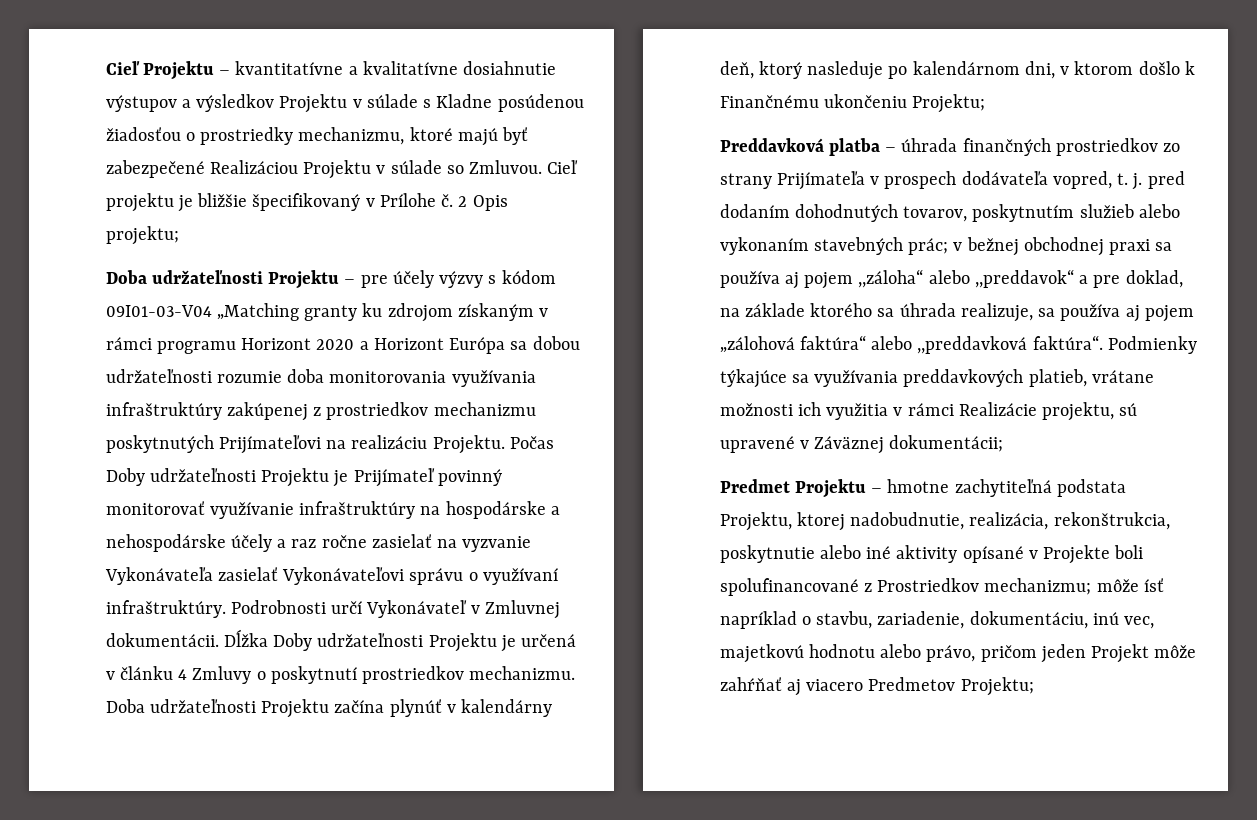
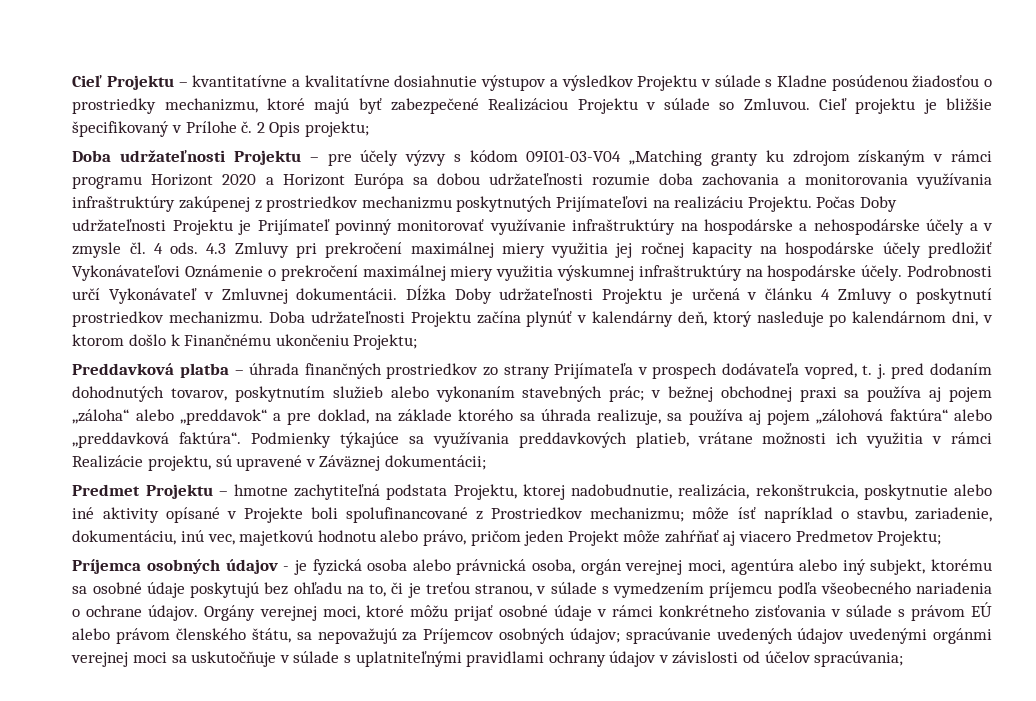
- Doba udržateľnosti Projektu – pre účely výzvy s kódom 09I01-03-V04 „Matching granty ku zdrojom získaným v rámci programu Horizont 2020 a Horizont Európa sa dobou udržateľnosti rozumie doba monitorovania využívania infraštruktúry zakúpenej z prostriedkov mechanizmu poskytnutých Prijímateľovi na realizáciu Projektu.
+ Doba udržateľnosti Projektu – pre účely výzvy s kódom 09I01-03-V04 „Matching granty ku zdrojom získaným v rámci programu Horizont 2020 a Horizont Európa sa dobou udržateľnosti rozumie doba zachovania a monitorovania využívania infraštruktúry zakúpenej z prostriedkov mechanizmu poskytnutých Prijímateľovi na realizáciu Projektu.
- Počas Doby udržateľnosti Projektu je Prijímateľ povinný monitorovať využívanie infraštruktúry na hospodárske a nehospodárske účely a raz ročne zasielať na vyzvanie Vykonávateľa zasielať Vykonávateľovi správu o využívaní infraštruktúry.
+ Počas Doby udržateľnosti Projektu je Prijímateľ povinný monitorovať využívanie infraštruktúry na hospodárske a nehospodárske účely a v zmysle čl. 4 ods. 4.3 Zmluvy pri prekročení maximálnej miery využitia jej ročnej kapacity na hospodárske účely predložiť Vykonávateľovi Oznámenie o prekročení maximálnej miery využitia výskumnej infraštruktúry na hospodárske účely.
+ Príjemca osobných údajov - je fyzická osoba alebo právnická osoba, orgán verejnej moci, agentúra alebo iný subjekt, ktorému sa osobné údaje poskytujú bez ohľadu na to, či je treťou stranou, v súlade s vymedzením príjemcu podľa všeobecného nariadenia o ochrane údajov. Orgány verejnej moci, ktoré môžu prijať osobné údaje v rámci konkrétneho zisťovania v súlade s právom EÚ alebo právom členského štátu, sa nepovažujú za Príjemcov osobných údajov; spracúvanie uvedených údajov uvedenými orgánmi verejnej moci sa uskutočňuje v súlade s uplatniteľnými pravidlami ochrany údajov v závislosti od účelov spracúvania;

